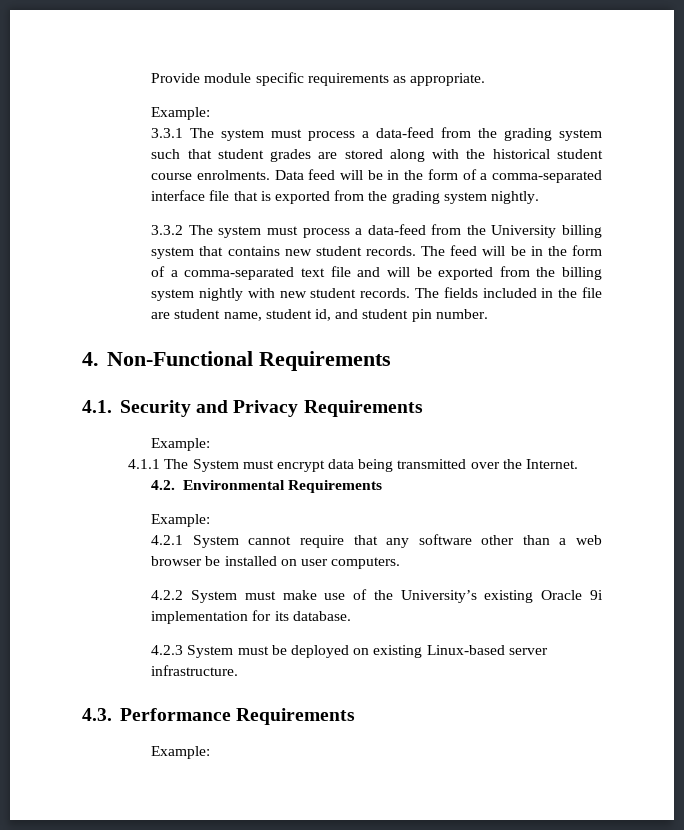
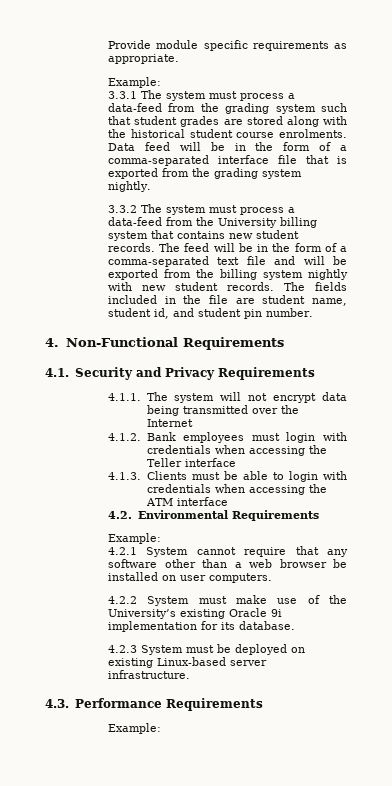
  4.1. Security and Privacy Requirements
- Example:
- 4.1.1 The System must encrypt data being transmitted over the Internet.
+ 4.1.1. The system will not encrypt data being transmitted over the Internet
+ 4.1.2. Bank employees must login with credentials when accessing the Teller interface
+ 4.1.3. Clients must be able to login with credentials when accessing the ATM interface

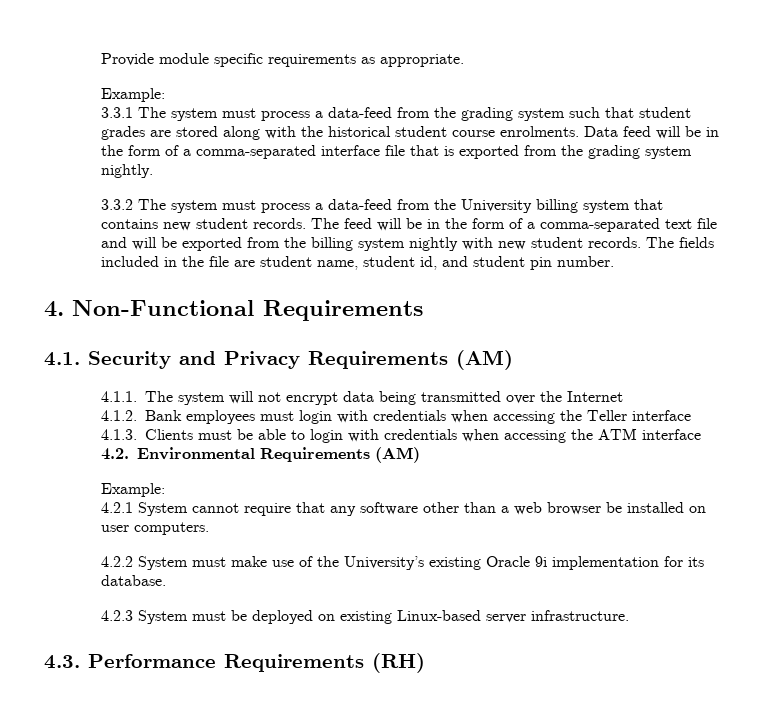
- 4.1. Security and Privacy Requirements
+ 4.1. Security and Privacy Requirements (AM)
- 4.2. Environmental Requirements
+ 4.2. Environmental Requirements (AM)
- 4.3. Performance Requirements
- Example:
+ 4.3. Performance Requirements (RH)

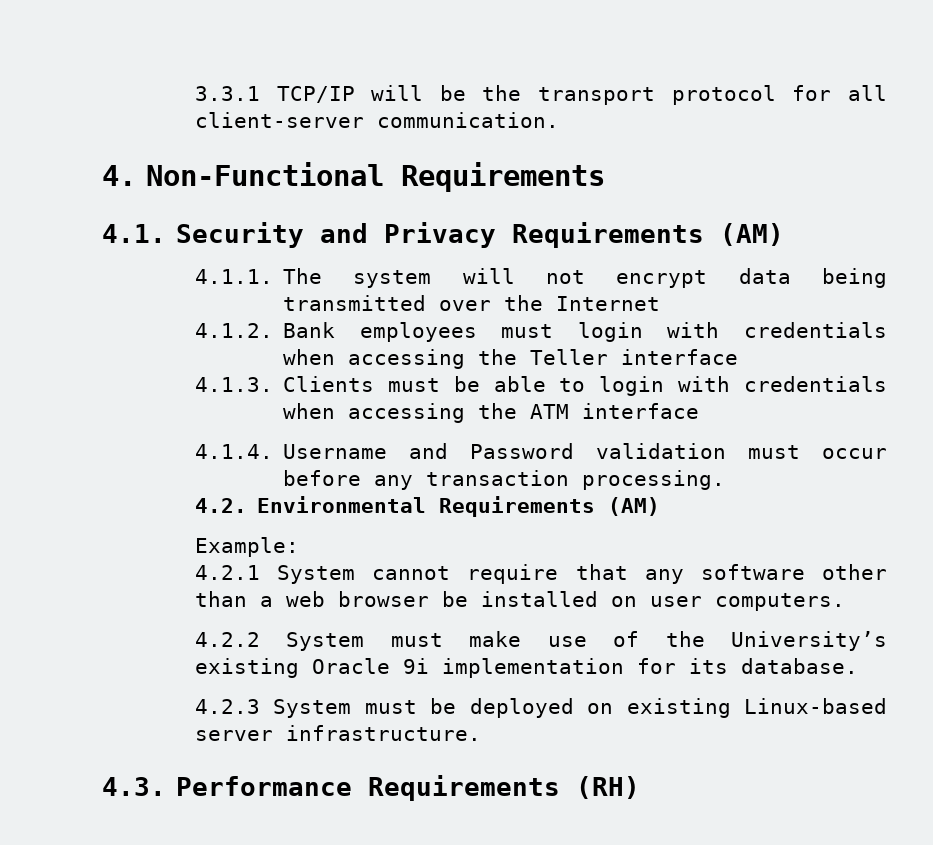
- Provide module specific requirements as appropriate.
- Example:
- 3.3.1 The system must process a data-feed from the grading system such that student grades are stored along with the historical student course enrolments. Data feed will be in the form of a comma-separated interface file that is exported from the grading system nightly.
- 3.3.2 The system must process a data-feed from the University billing system that contains new student records. The feed will be in the form of a comma-separated text file and will be exported from the billing system nightly with new student records. The fields included in the file are student name, student id, and student pin number.
+ 3.3.1 TCP/IP will be the transport protocol for all client-server communication.
+ 4.1.4. Username and Password validation must occur before any transaction processing.

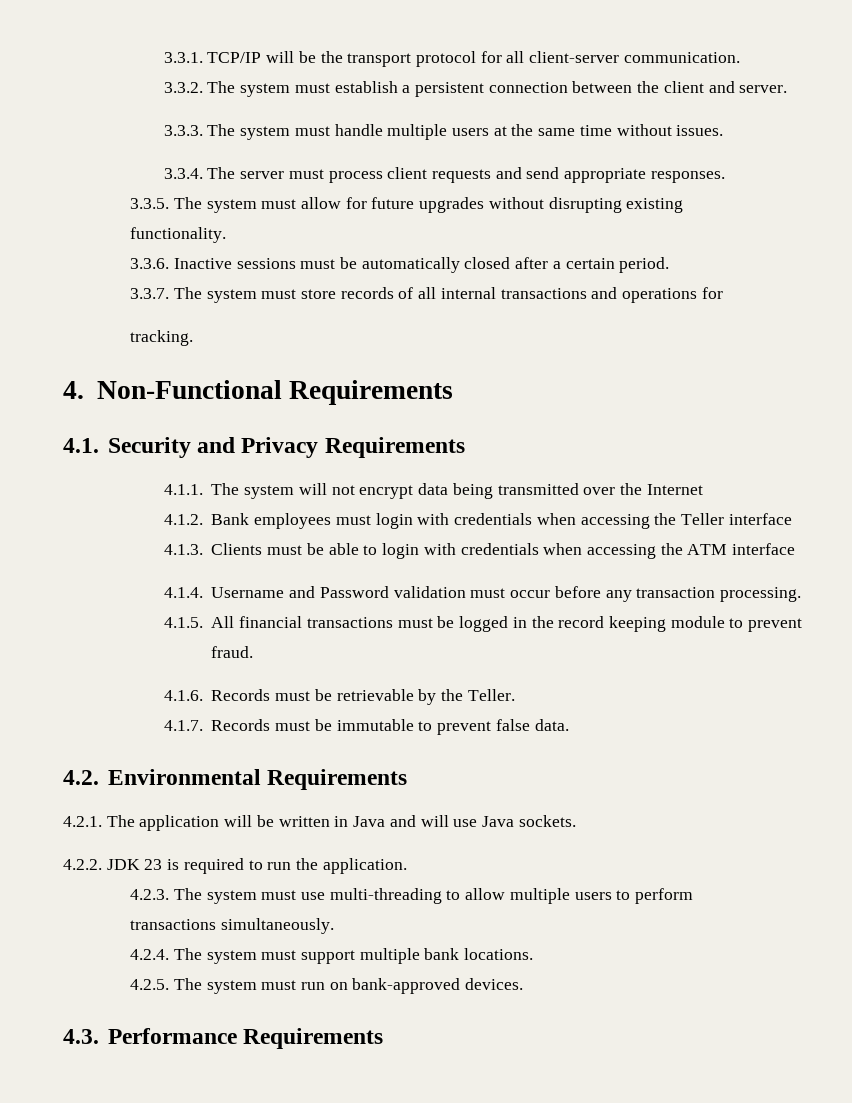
- 3.3.1 TCP/IP will be the transport protocol for all client-server communication.
+ 3.3.1. TCP/IP will be the transport protocol for all client-server communication.
+ 3.3.2. The system must establish a persistent connection between the client and server.
+ 3.3.3. The system must handle multiple users at the same time without issues.
+ 3.3.4. The server must process client requests and send appropriate responses.
+ 3.3.5. The system must allow for future upgrades without disrupting existing
+ functionality.
+ 3.3.6. Inactive sessions must be automatically closed after a certain period.
+ 3.3.7. The system must store records of all internal transactions and operations for
+ tracking.
- 4.1. Security and Privacy Requirements (AM)
+ 4.1. Security and Privacy Requirements
- 4.2. Environmental Requirements (AM)
- Example:
- 4.2.1 System cannot require that any software other than a web browser be installed on user computers.
- 4.2.2 System must make use of the University’s existing Oracle 9i implementation for its database.
- 4.2.3 System must be deployed on existing Linux-based server infrastructure.
+ 4.1.5. All financial transactions must be logged in the record keeping module to prevent fraud.
+ 4.1.6. Records must be retrievable by the Teller.
+ 4.1.7. Records must be immutable to prevent false data.
+ 4.2. Environmental Requirements
+ 4.2.1. The application will be written in Java and will use Java sockets.
+ 4.2.2. JDK 23 is required to run the application.
+ 4.2.3. The system must use multi-threading to allow multiple users to perform
+ transactions simultaneously.
+ 4.2.4. The system must support multiple bank locations.
+ 4.2.5. The system must run on bank-approved devices.
- 4.3. Performance Requirements (RH)
+ 4.3. Performance Requirements

